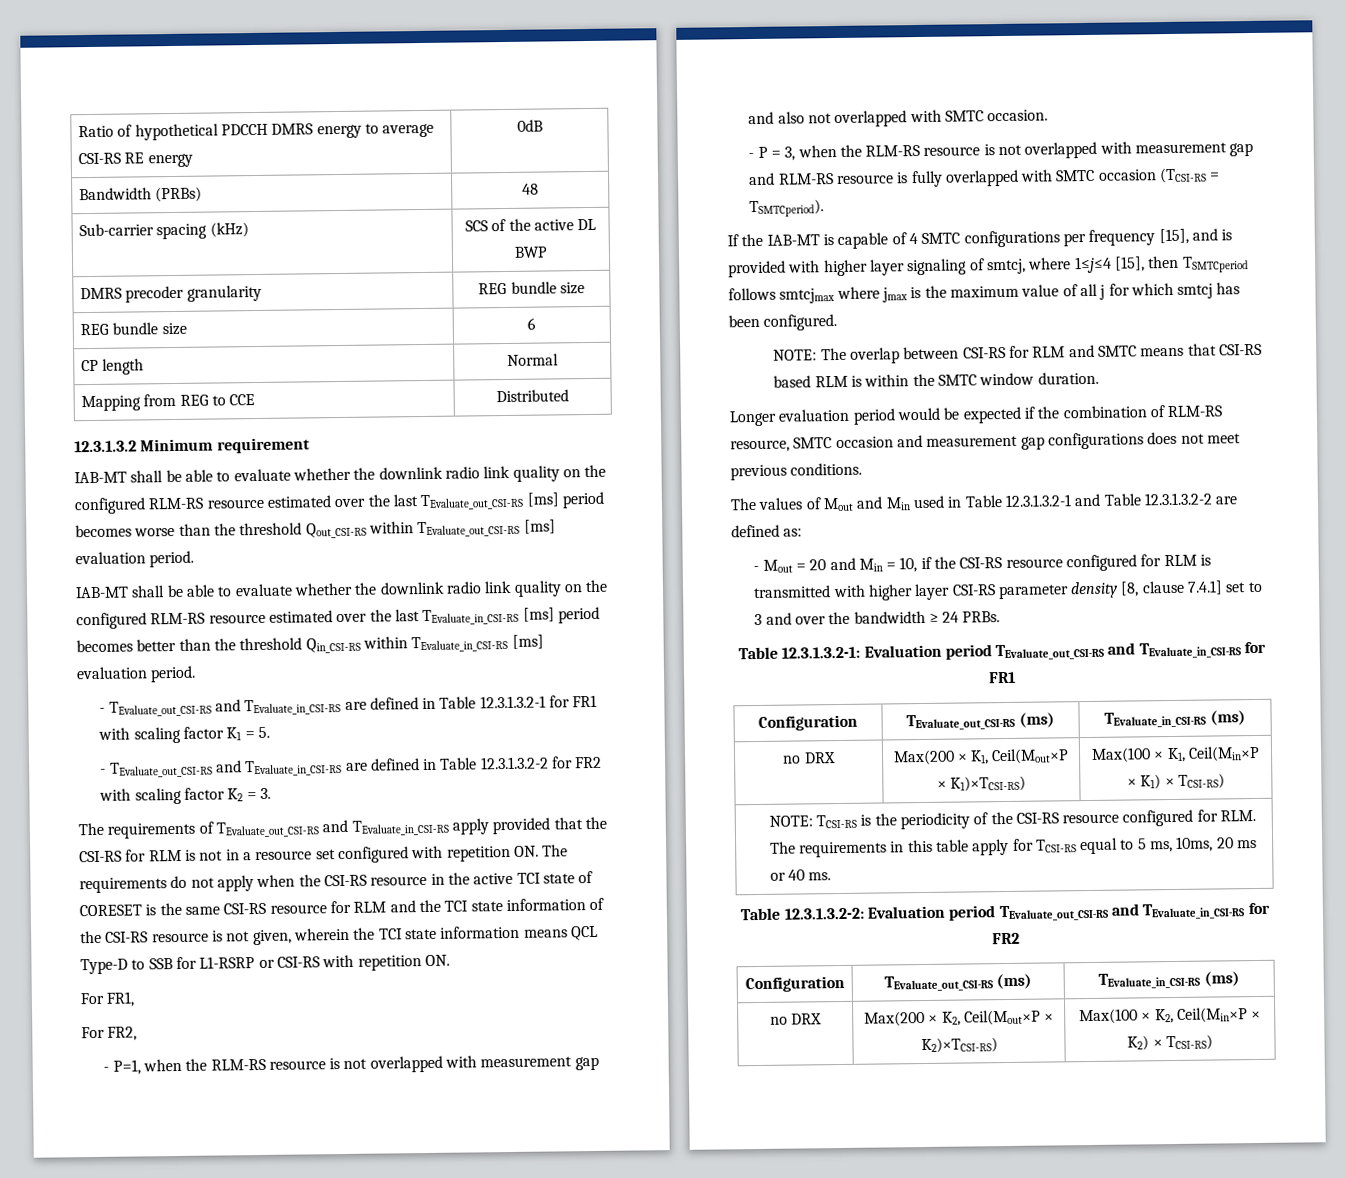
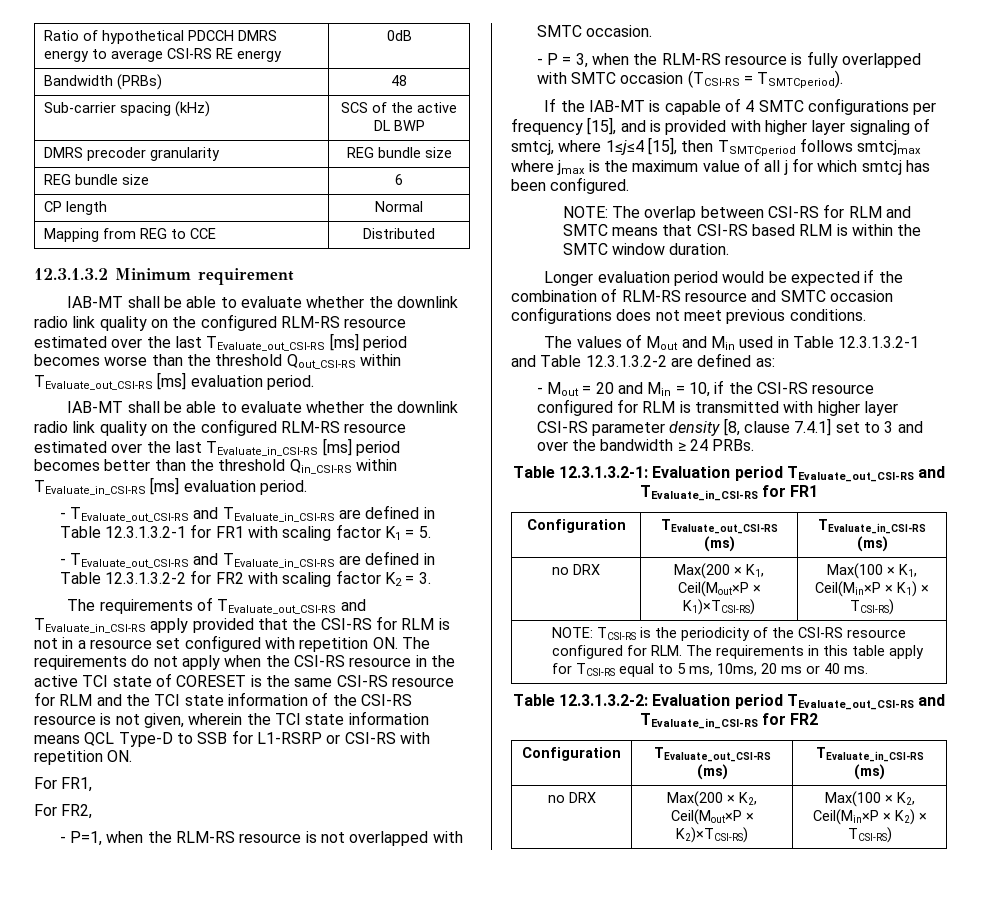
- - P=1, when the RLM-RS resource is not overlapped with measurement gap and also not overlapped with SMTC occasion.
+ - P=1, when the RLM-RS resource is not overlapped with SMTC occasion.
- - P = 3, when the RLM-RS resource is not overlapped with measurement gap and RLM-RS resource is fully overlapped with SMTC occasion (TCSI-RS = TSMTCperiod).
+ - P = 3, when the RLM-RS resource is fully overlapped with SMTC occasion (TCSI-RS = TSMTCperiod).
- Longer evaluation period would be expected if the combination of RLM-RS resource, SMTC occasion and measurement gap configurations does not meet previous conditions.
+ Longer evaluation period would be expected if the combination of RLM-RS resource and SMTC occasion configurations does not meet previous conditions.

